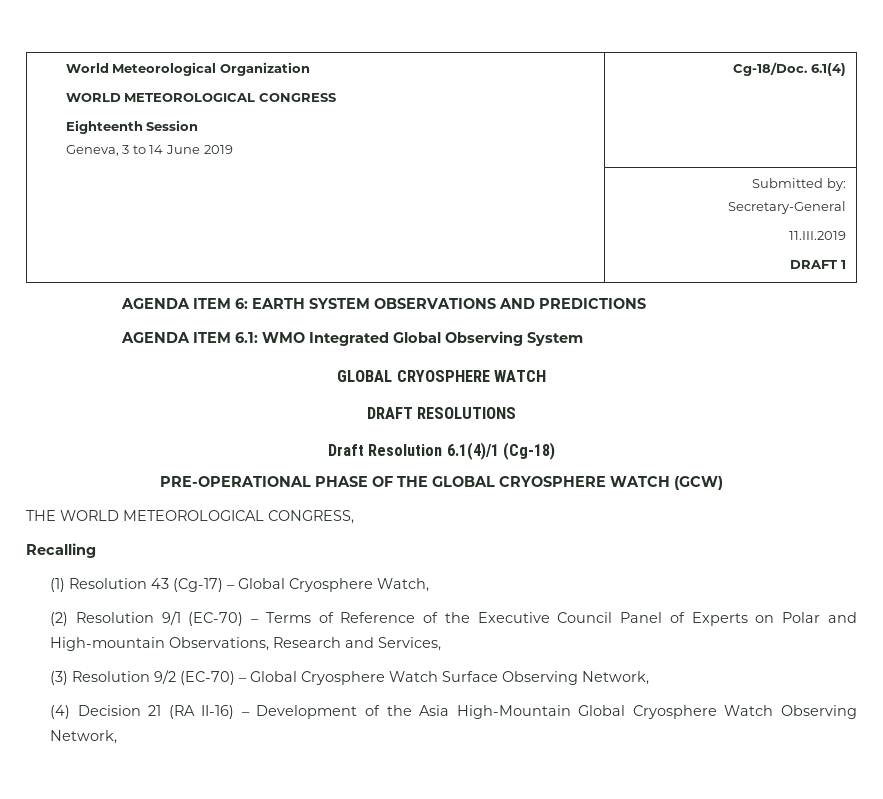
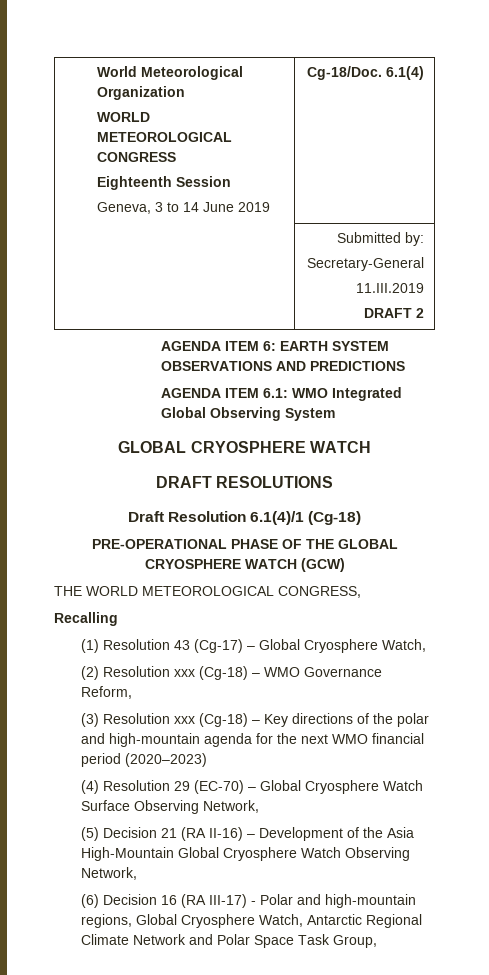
  | Submitted by:
  Secretary-General
  11.III.2019
- DRAFT 1
+ DRAFT 2
- (2) Resolution 9/1 (EC-70) – Terms of Reference of the Executive Council Panel of Experts on Polar and High-mountain Observations, Research and Services,
- (3) Resolution 9/2 (EC-70) – Global Cryosphere Watch Surface Observing Network,
+ (2) Resolution xxx (Cg-18) – WMO Governance Reform,
+ (3) Resolution xxx (Cg-18) – Key directions of the polar and high-mountain agenda for the next WMO financial period (2020–2023)
+ (4) Resolution 29 (EC-70) – Global Cryosphere Watch Surface Observing Network,
- (4) Decision 21 (RA II-16) – Development of the Asia High-Mountain Global Cryosphere Watch Observing Network,
+ (5) Decision 21 (RA II-16) – Development of the Asia High-Mountain Global Cryosphere Watch Observing Network,
+ (6) Decision 16 (RA III-17) - Polar and high-mountain regions, Global Cryosphere Watch, Antarctic Regional Climate Network and Polar Space Task Group,

